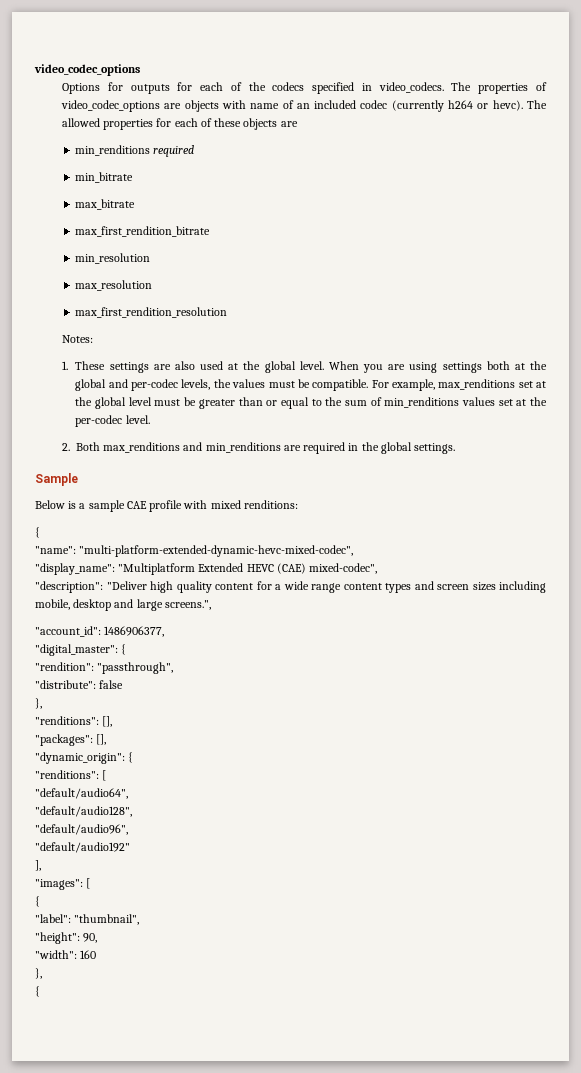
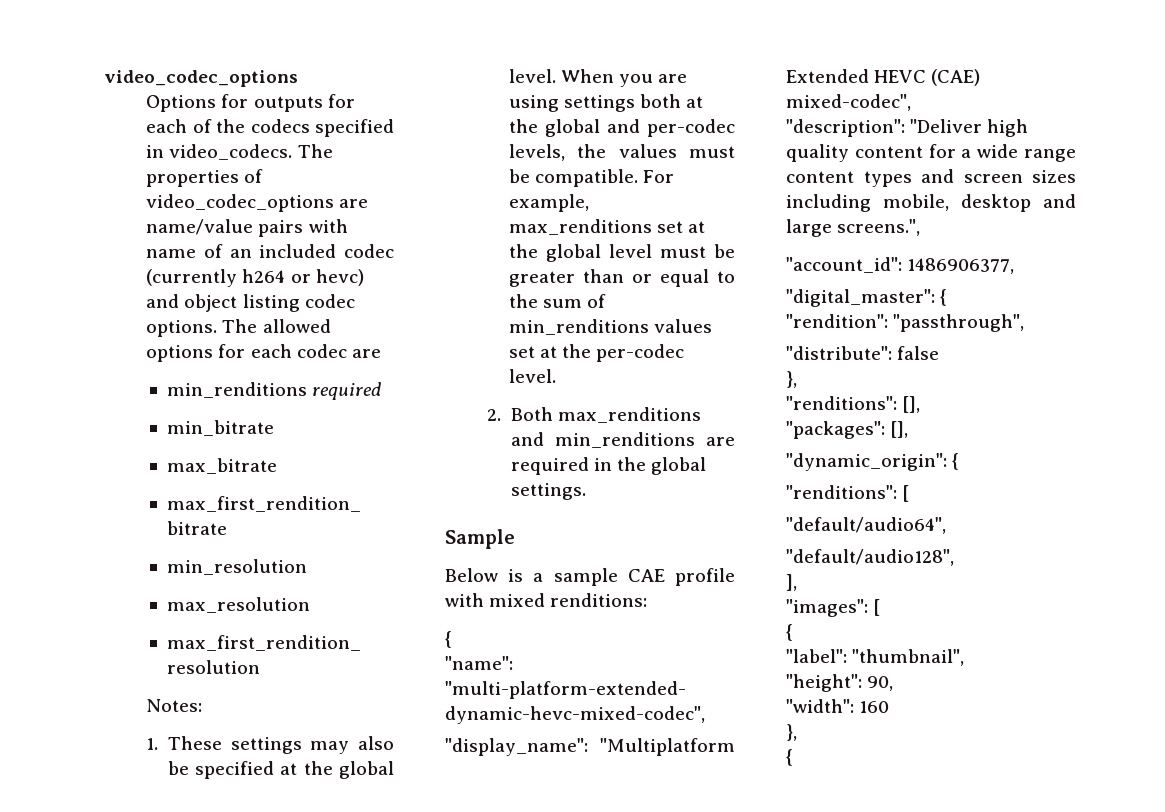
- The properties of video_codec_options are objects with name of an included codec (currently h264 or hevc).
+ The properties of video_codec_options are name/value pairs with name of an included codec (currently h264 or hevc) and object listing codec options.
- The allowed properties for each of these objects are
+ The allowed options for each codec are
- 1. These settings are also used at the global level.
+ 1. These settings may also be specified at the global level.
- "default/audio96",
- "default/audio192"

